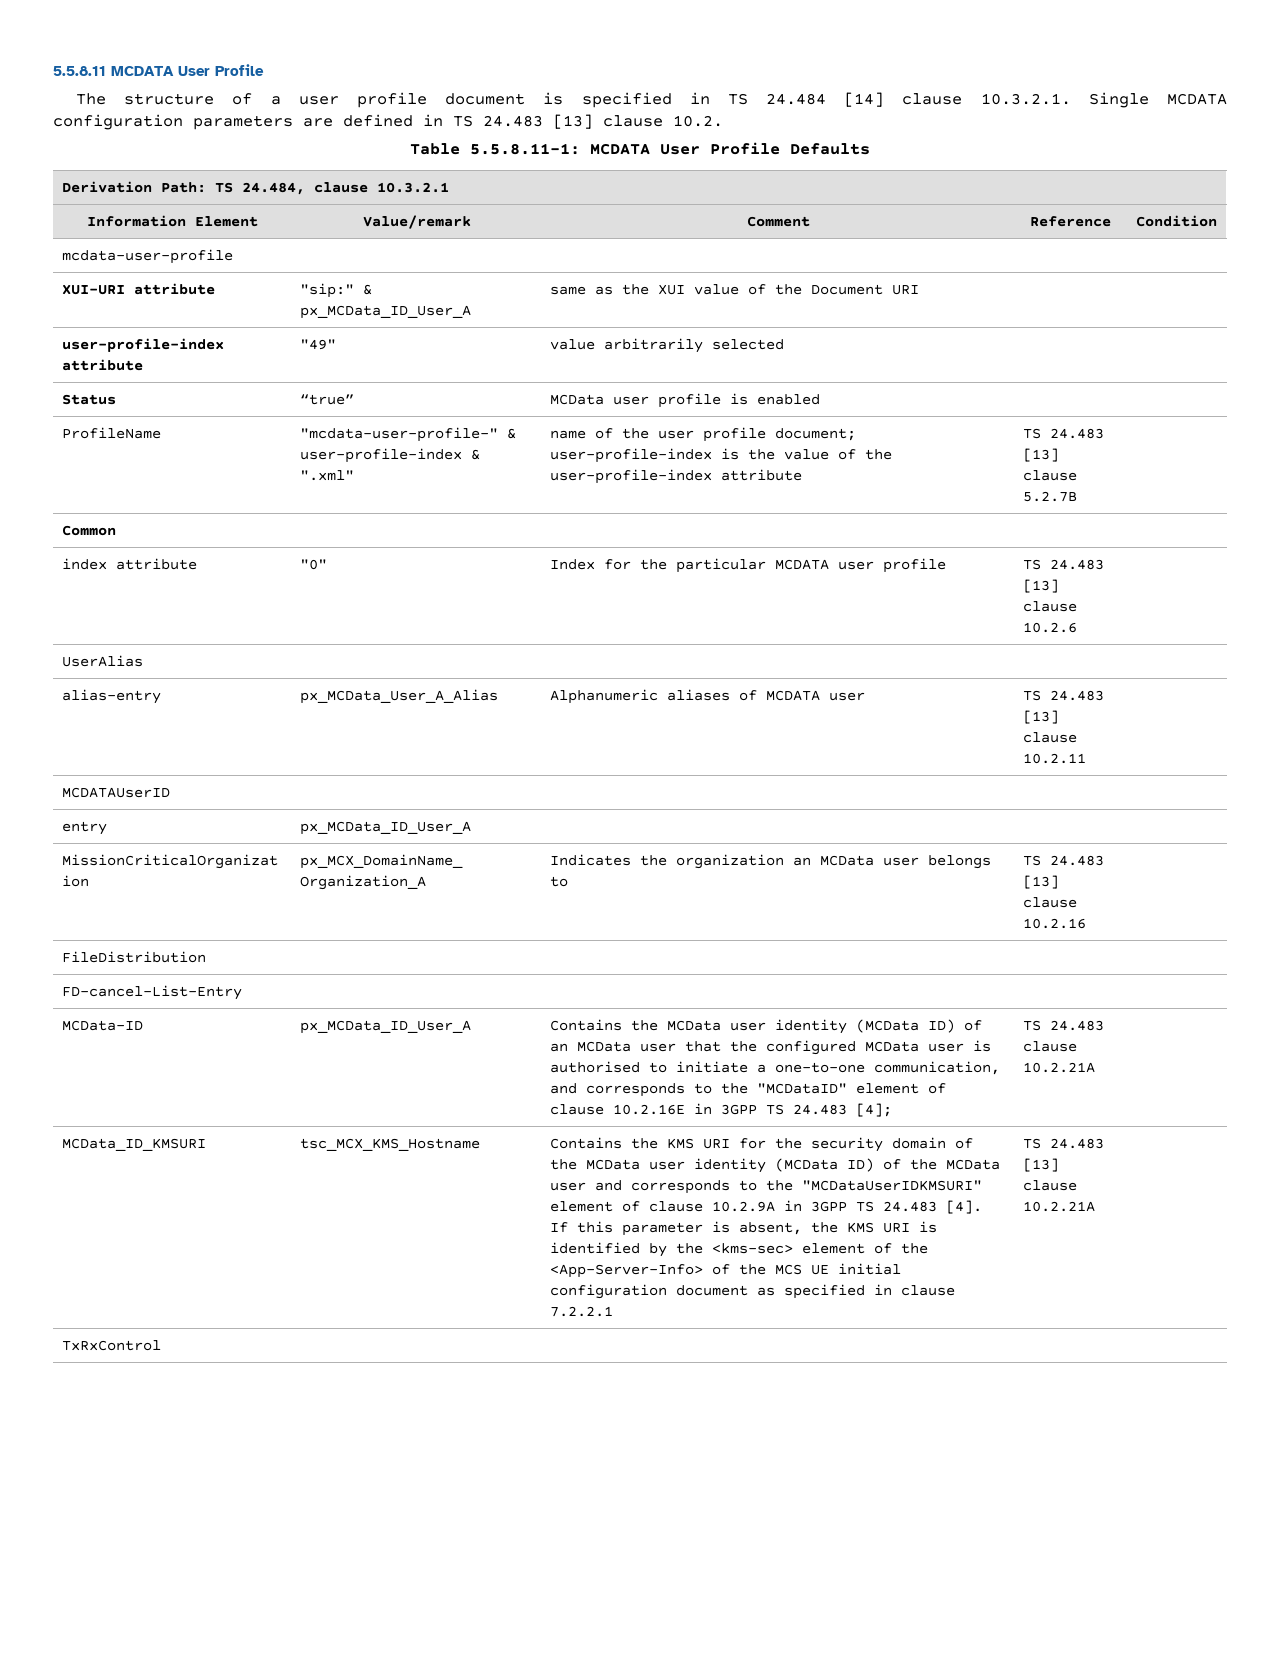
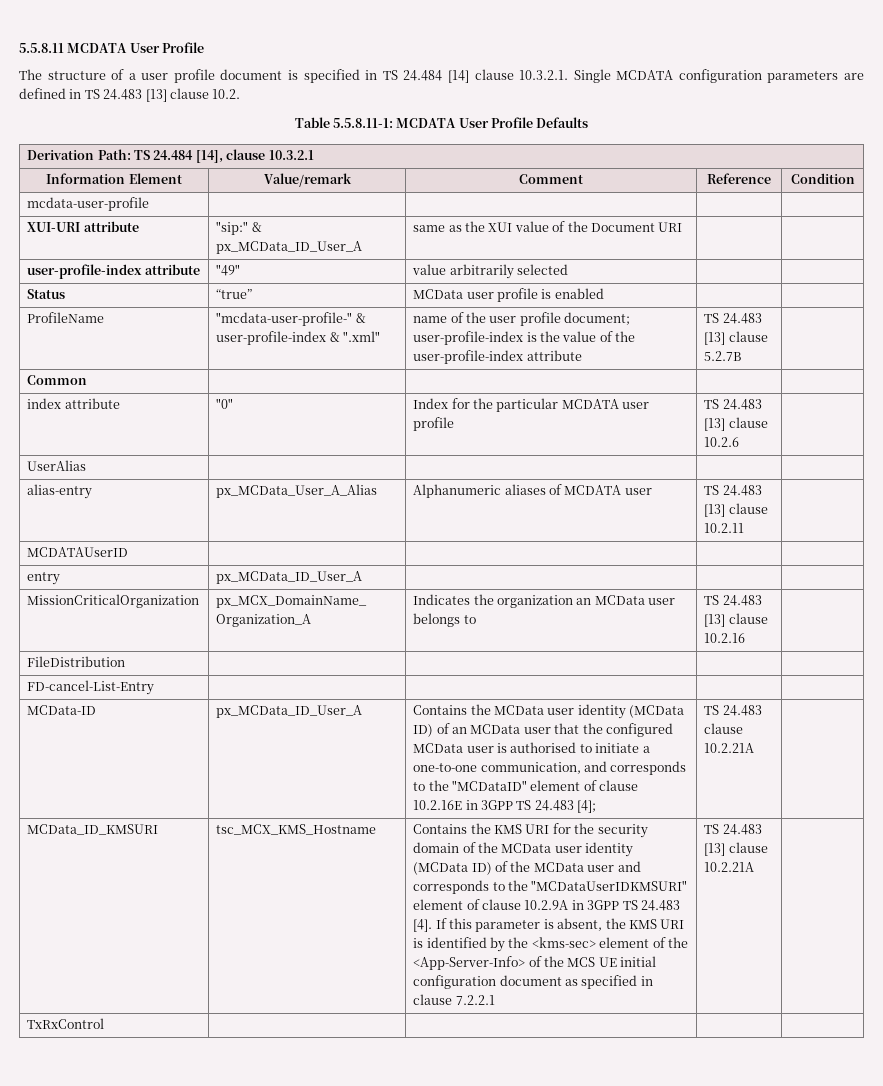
- Derivation Path: TS 24.484, clause 10.3.2.1
+ Derivation Path: TS 24.484 [14], clause 10.3.2.1

